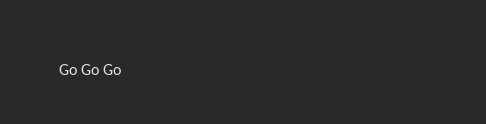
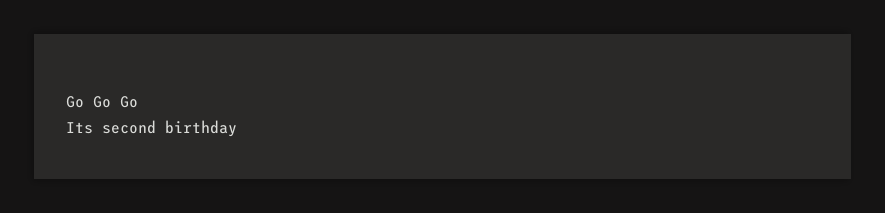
+ Its second birthday

